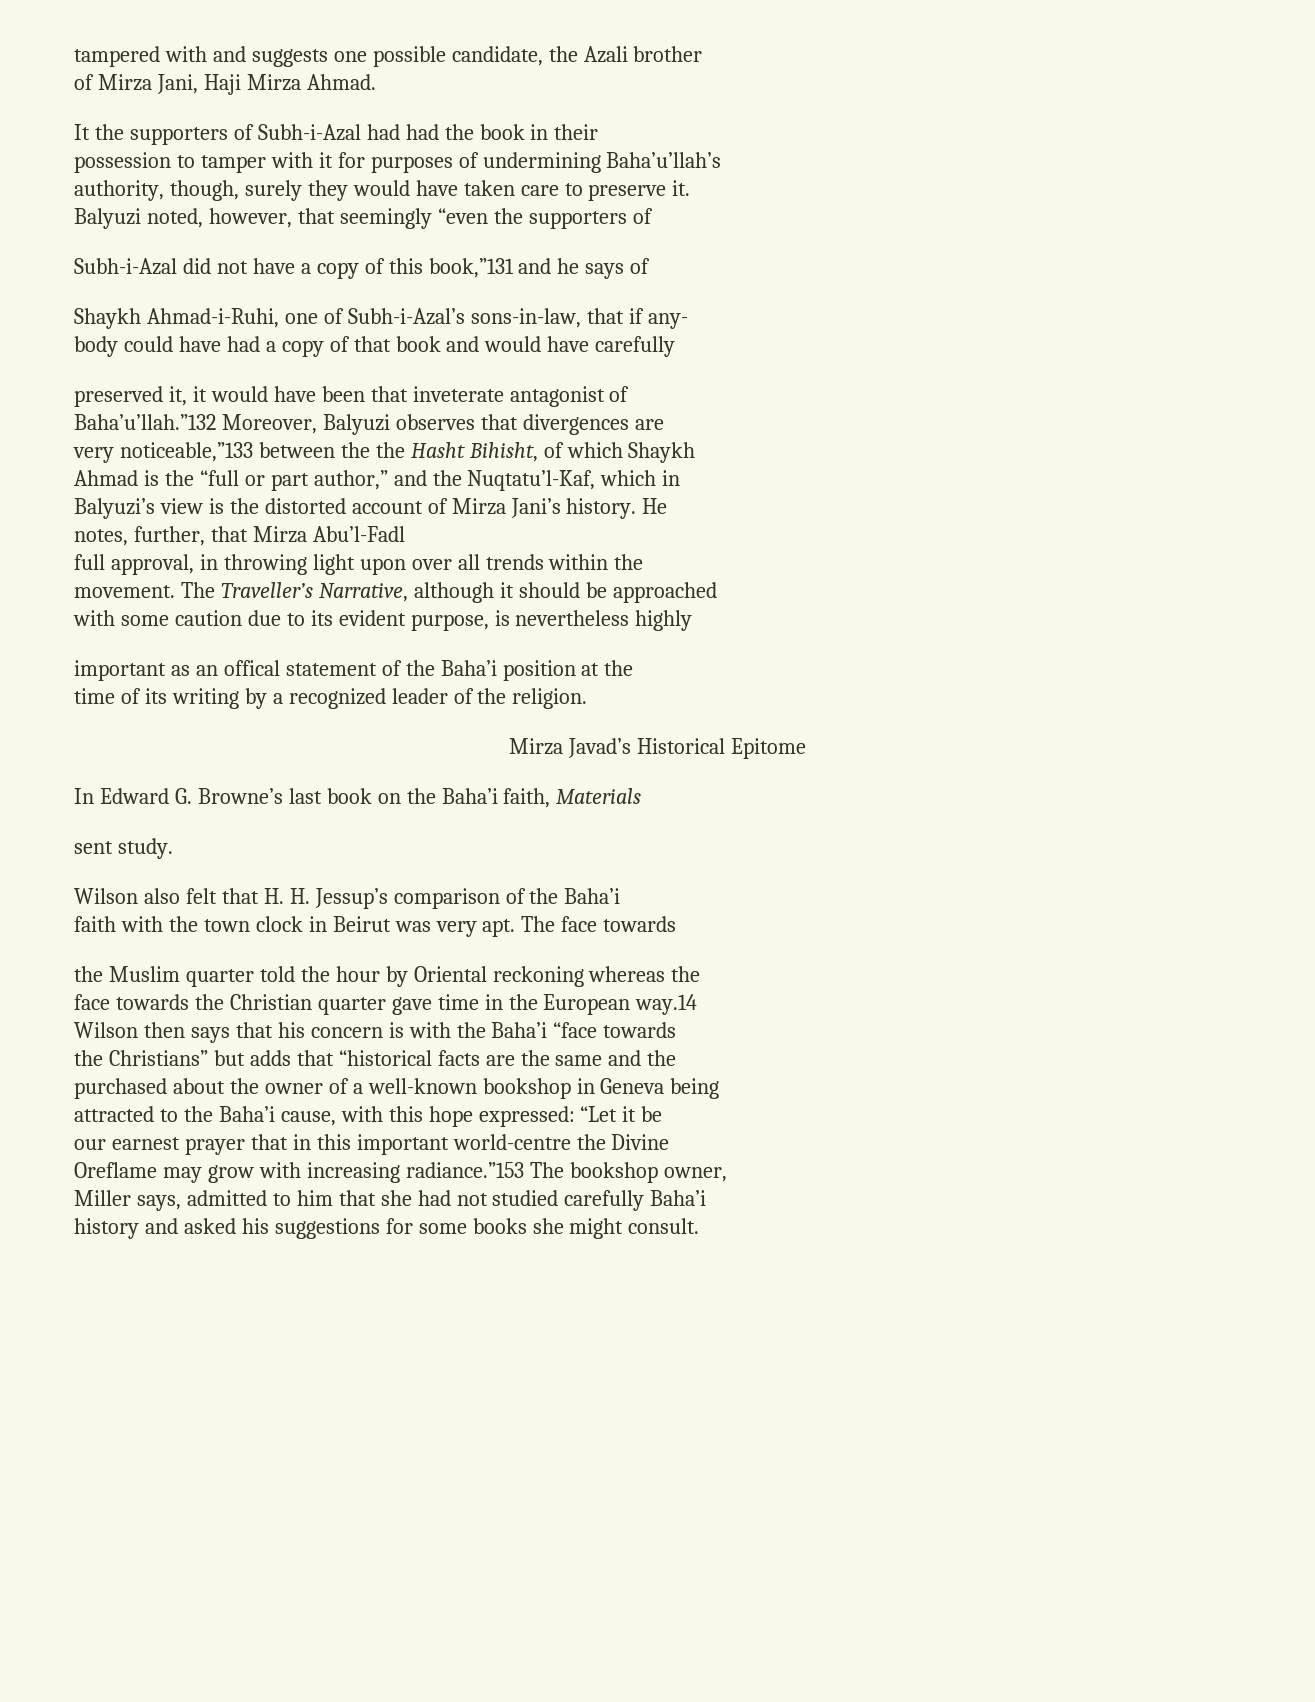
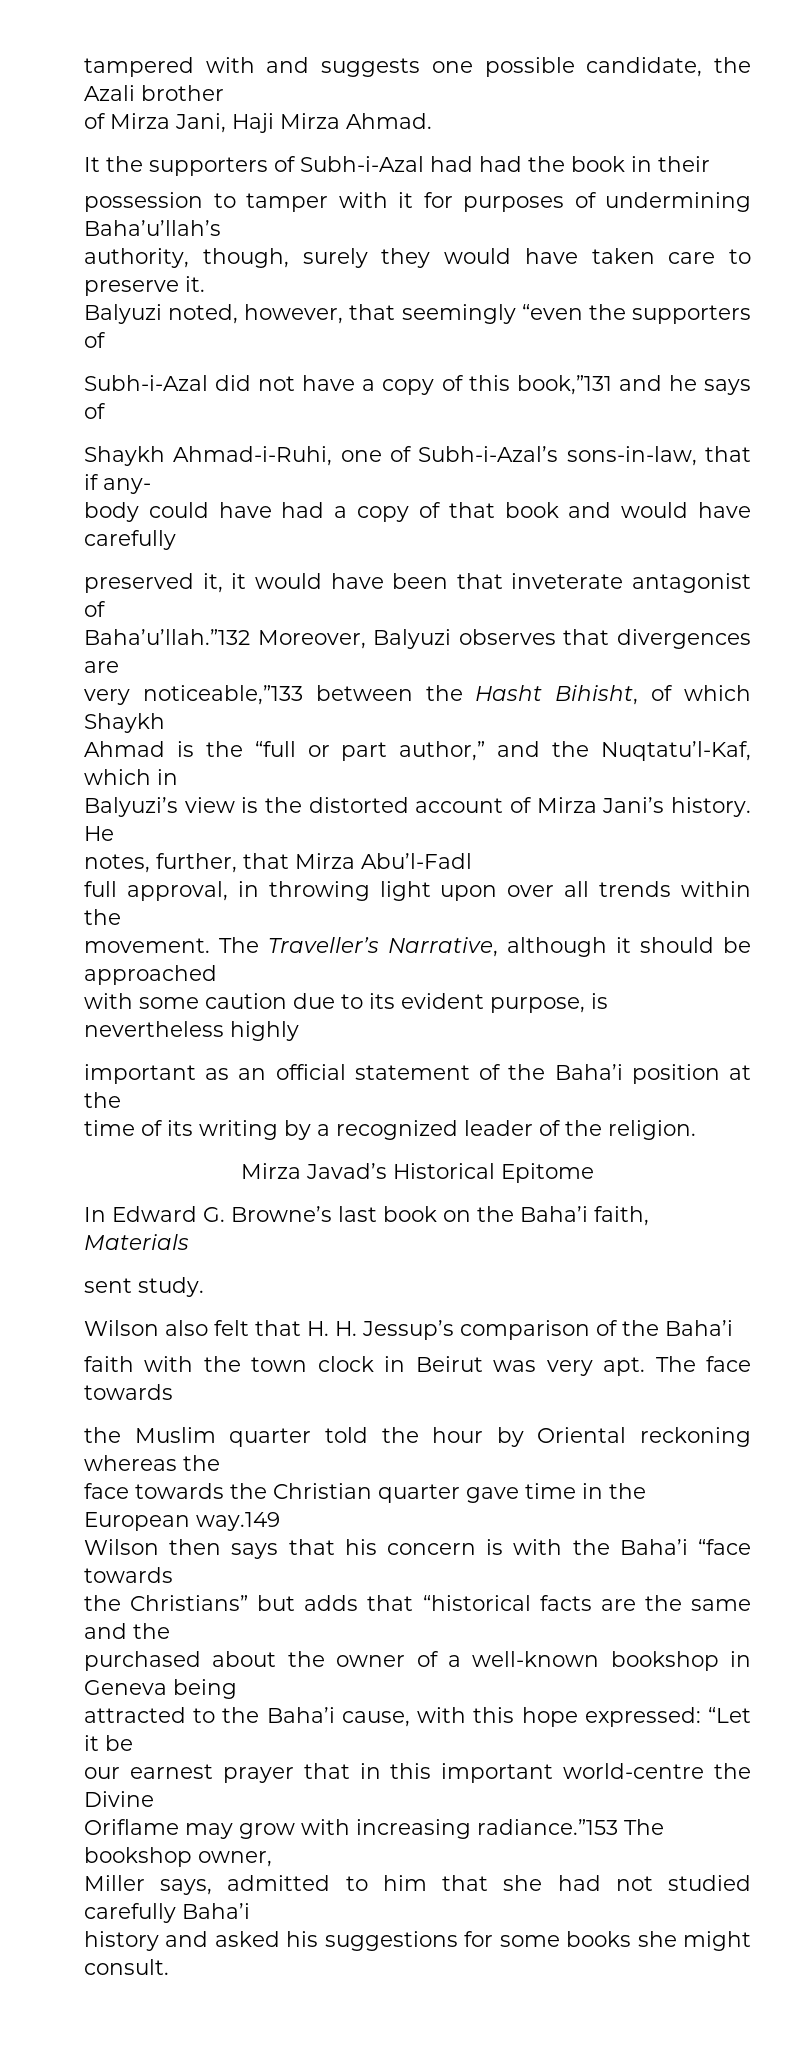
- very noticeable,”133 between the the Hasht Bihisht, of which Shaykh
+ very noticeable,”133 between the Hasht Bihisht, of which Shaykh
- important as an offical statement of the Baha’i position at the
+ important as an official statement of the Baha’i position at the
- face towards the Christian quarter gave time in the European way.14
+ face towards the Christian quarter gave time in the European way.149
- Oreflame may grow with increasing radiance.”153 The bookshop owner,
+ Oriflame may grow with increasing radiance.”153 The bookshop owner,

